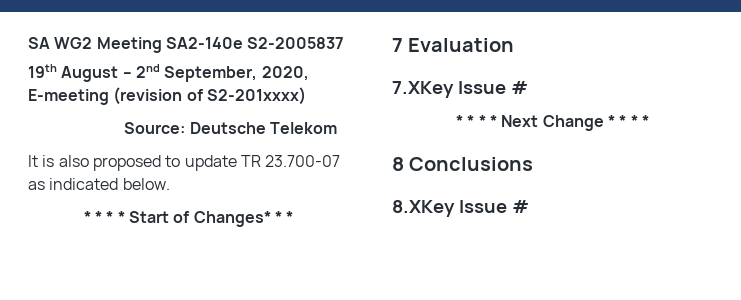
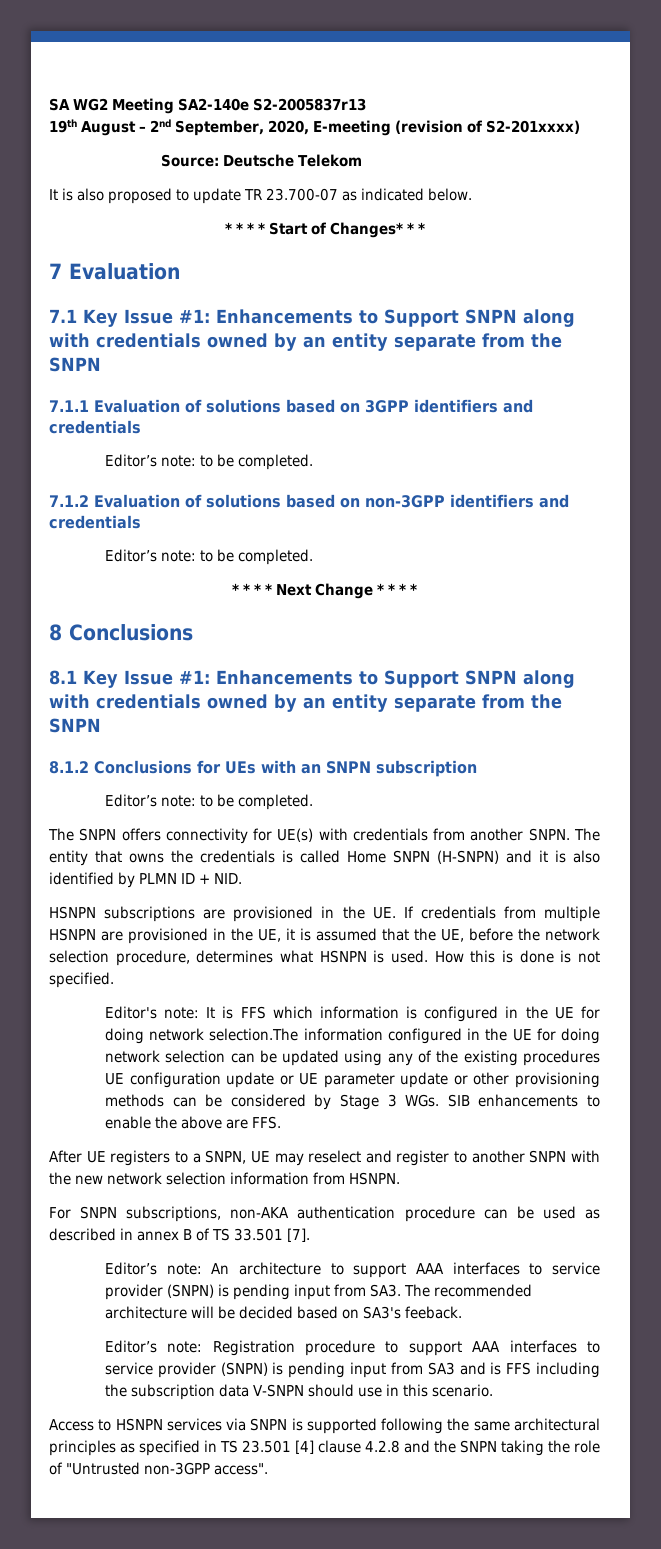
- SA WG2 Meeting SA2-140e S2-2005837
+ SA WG2 Meeting SA2-140e S2-2005837r13
- 7.XKey Issue #
+ 7.1 Key Issue #1: Enhancements to Support SNPN along with credentials owned by an entity separate from the SNPN
+ 7.1.1 Evaluation of solutions based on 3GPP identifiers and credentials
+ Editor’s note: to be completed.
+ 7.1.2 Evaluation of solutions based on non-3GPP identifiers and credentials
+ Editor’s note: to be completed.
- 8.XKey Issue #
+ 8.1 Key Issue #1: Enhancements to Support SNPN along with credentials owned by an entity separate from the SNPN
+ 8.1.2 Conclusions for UEs with an SNPN subscription
+ Editor’s note: to be completed.
+ The SNPN offers connectivity for UE(s) with credentials from another SNPN. The entity that owns the credentials is called Home SNPN (H-SNPN) and it is also identified by PLMN ID + NID.
+ HSNPN subscriptions are provisioned in the UE. If credentials from multiple HSNPN are provisioned in the UE, it is assumed that the UE, before the network selection procedure, determines what HSNPN is used. How this is done is not specified.
+ Editor's note: It is FFS which information is configured in the UE for doing network selection.The information configured in the UE for doing network selection can be updated using any of the existing procedures UE configuration update or UE parameter update or other provisioning methods can be considered by Stage 3 WGs. SIB enhancements to enable the above are FFS.
+ After UE registers to a SNPN, UE may reselect and register to another SNPN with the new network selection information from HSNPN.
+ For SNPN subscriptions, non-AKA authentication procedure can be used as described in annex B of TS 33.501 [7].
+ Editor’s note: An architecture to support AAA interfaces to service provider (SNPN) is pending input from SA3. The recommended architecture will be decided based on SA3's feeback.
+ Editor’s note: Registration procedure to support AAA interfaces to service provider (SNPN) is pending input from SA3 and is FFS including the subscription data V-SNPN should use in this scenario.
+ Access to HSNPN services via SNPN is supported following the same architectural principles as specified in TS 23.501 [4] clause 4.2.8 and the SNPN taking the role of "Untrusted non-3GPP access".

